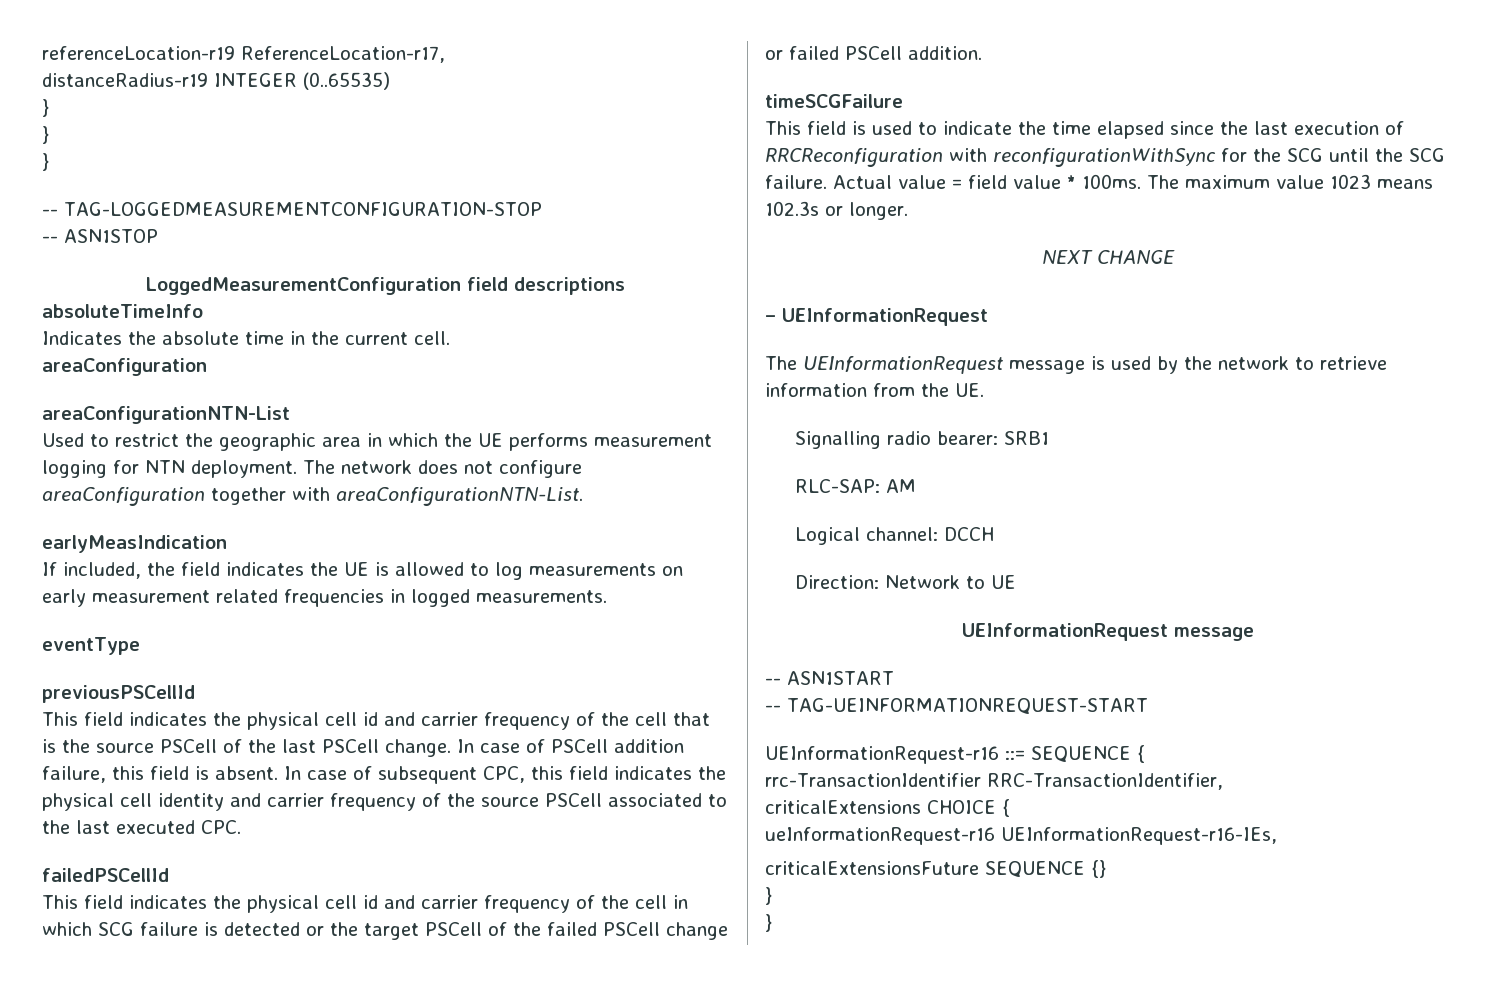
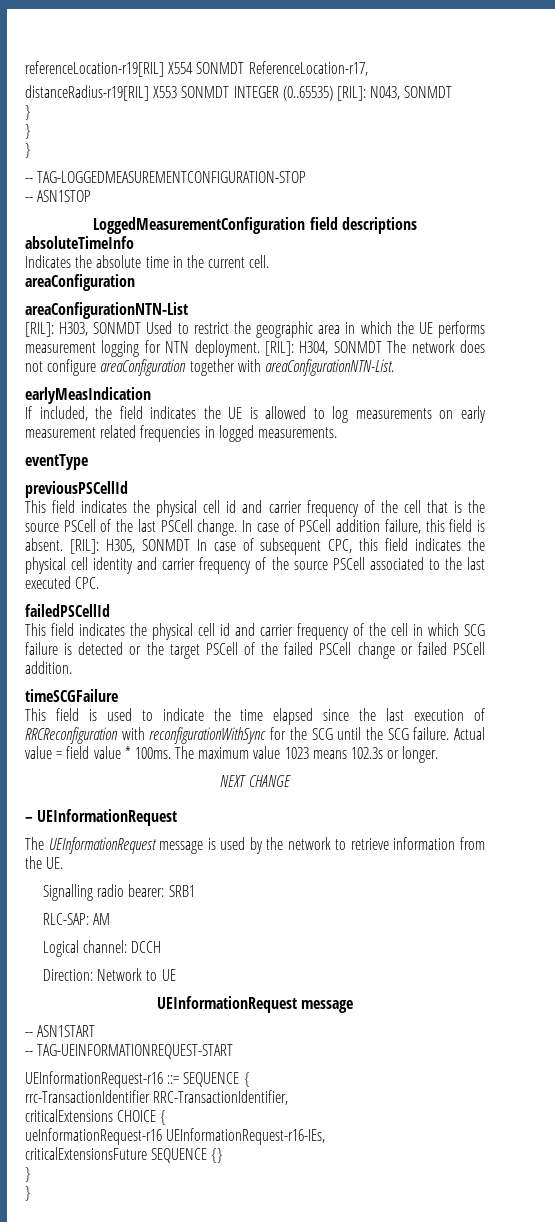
- referenceLocation-r19 ReferenceLocation-r17,
- distanceRadius-r19 INTEGER (0..65535)
+ referenceLocation-r19[RIL] X554 SONMDT ReferenceLocation-r17,
+ distanceRadius-r19[RIL] X553 SONMDT INTEGER (0..65535) [RIL]: N043, SONMDT
- Used to restrict the geographic area in which the UE performs measurement logging for NTN deployment.
+ [RIL]: H303, SONMDT Used to restrict the geographic area in which the UE performs measurement logging for NTN deployment.
- The network does not configure areaConfiguration together with areaConfigurationNTN-List.
+ [RIL]: H304, SONMDT The network does not configure areaConfiguration together with areaConfigurationNTN-List.
- In case of subsequent CPC, this field indicates the physical cell identity and carrier frequency of the source PSCell associated to the last executed CPC.
+ [RIL]: H305, SONMDT In case of subsequent CPC, this field indicates the physical cell identity and carrier frequency of the source PSCell associated to the last executed CPC.

